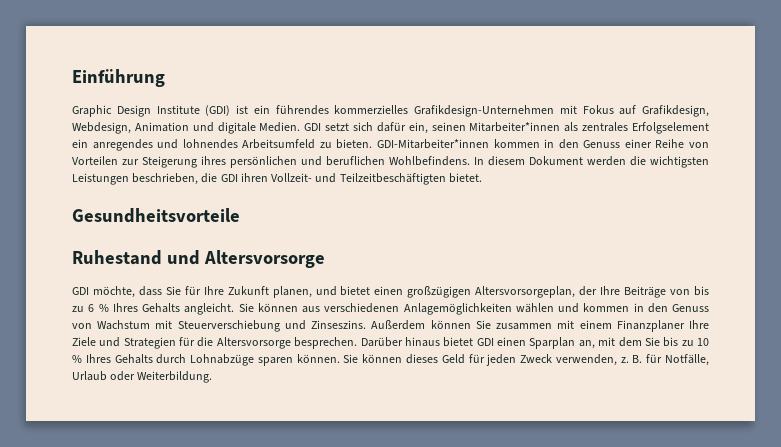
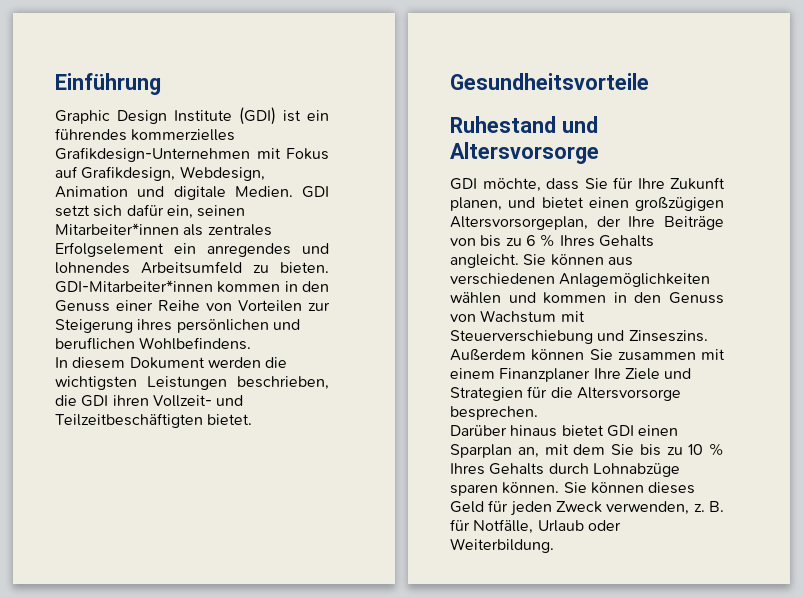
- GDI-Mitarbeiter*innen kommen in den Genuss einer Reihe von Vorteilen zur Steigerung ihres persönlichen und beruflichen Wohlbefindens. In diesem Dokument werden die wichtigsten Leistungen beschrieben, die GDI ihren Vollzeit- und Teilzeitbeschäftigten bietet.
+ GDI-Mitarbeiter*innen kommen in den Genuss einer Reihe von Vorteilen zur Steigerung ihres persönlichen und beruflichen Wohlbefindens.
+ In diesem Dokument werden die wichtigsten Leistungen beschrieben, die GDI ihren Vollzeit- und Teilzeitbeschäftigten bietet.
- Außerdem können Sie zusammen mit einem Finanzplaner Ihre Ziele und Strategien für die Altersvorsorge besprechen. Darüber hinaus bietet GDI einen Sparplan an, mit dem Sie bis zu 10 % Ihres Gehalts durch Lohnabzüge sparen können.
+ Außerdem können Sie zusammen mit einem Finanzplaner Ihre Ziele und Strategien für die Altersvorsorge besprechen.
+ Darüber hinaus bietet GDI einen Sparplan an, mit dem Sie bis zu 10 % Ihres Gehalts durch Lohnabzüge sparen können.

